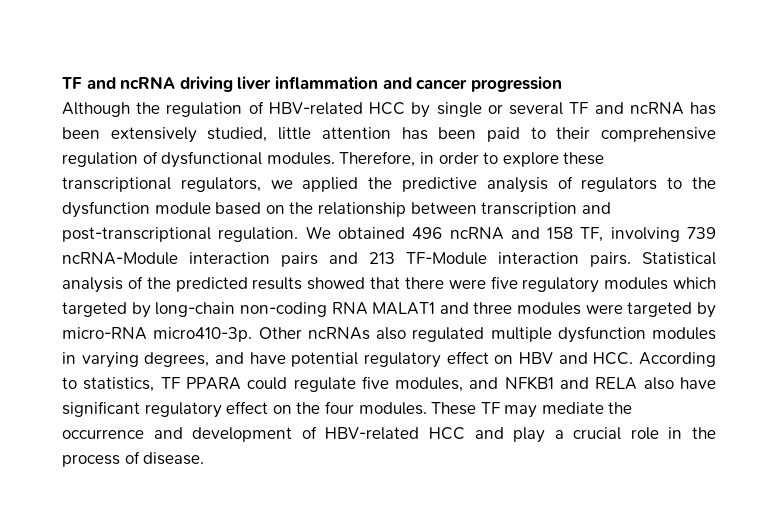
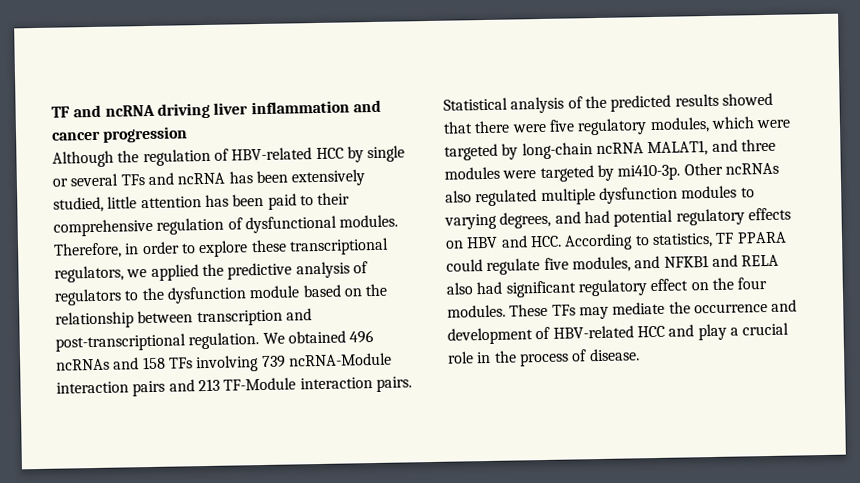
- Although the regulation of HBV-related HCC by single or several TF and ncRNA has been extensively studied, little attention has been paid to their comprehensive regulation of dysfunctional modules.
+ Although the regulation of HBV-related HCC by single or several TFs and ncRNA has been extensively studied, little attention has been paid to their comprehensive regulation of dysfunctional modules.
- We obtained 496 ncRNA and 158 TF, involving 739 ncRNA-Module interaction pairs and 213 TF-Module interaction pairs.
+ We obtained 496 ncRNAs and 158 TFs involving 739 ncRNA-Module interaction pairs and 213 TF-Module interaction pairs.
- Statistical analysis of the predicted results showed that there were five regulatory modules which targeted by long-chain non-coding RNA MALAT1 and three modules were targeted by micro-RNA micro410-3p.
+ Statistical analysis of the predicted results showed that there were five regulatory modules, which were targeted by long-chain ncRNA MALAT1, and three modules were targeted by mi410-3p.
- Other ncRNAs also regulated multiple dysfunction modules in varying degrees, and have potential regulatory effect on HBV and HCC. According to statistics, TF PPARA could regulate five modules, and NFKB1 and RELA also have significant regulatory effect on the four modules.
+ Other ncRNAs also regulated multiple dysfunction modules to varying degrees, and had potential regulatory effects on HBV and HCC. According to statistics, TF PPARA could regulate five modules, and NFKB1 and RELA also had significant regulatory effect on the four modules.
- These TF may mediate the occurrence and development of HBV-related HCC and play a crucial role in the process of disease.
+ These TFs may mediate the occurrence and development of HBV-related HCC and play a crucial role in the process of disease.

